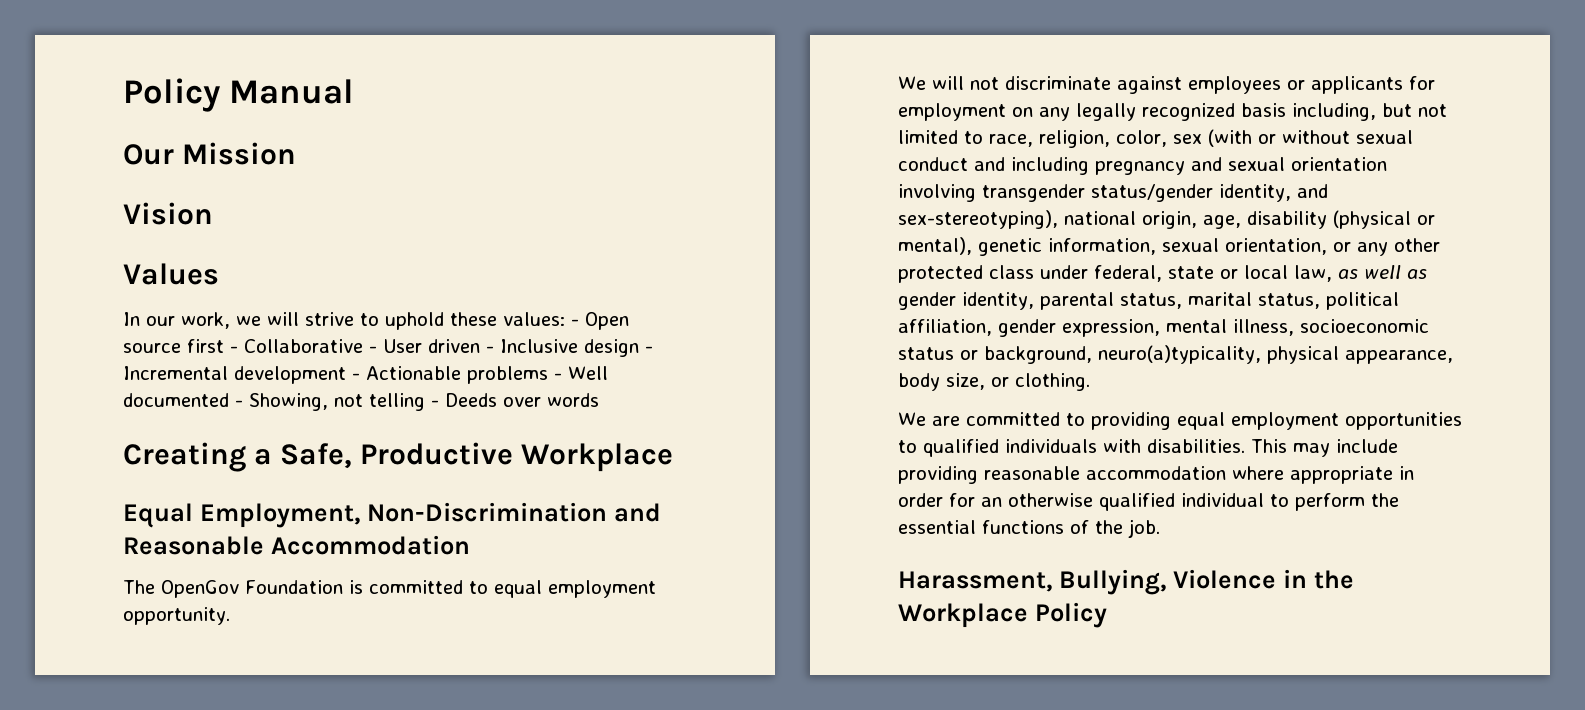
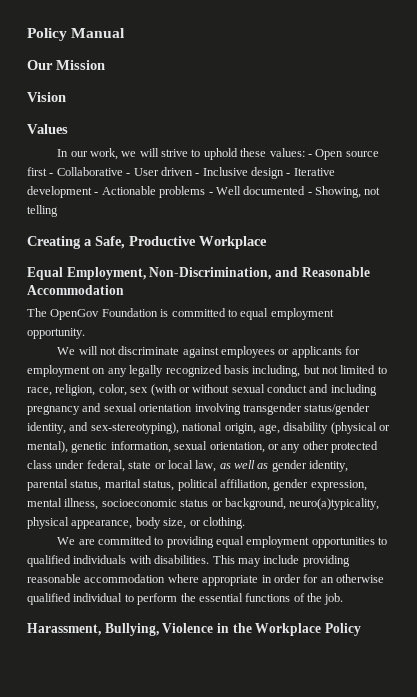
- In our work, we will strive to uphold these values: - Open source first - Collaborative - User driven - Inclusive design - Incremental development - Actionable problems - Well documented - Showing, not telling - Deeds over words
+ In our work, we will strive to uphold these values: - Open source first - Collaborative - User driven - Inclusive design - Iterative development - Actionable problems - Well documented - Showing, not telling
- Equal Employment, Non-Discrimination and Reasonable Accommodation
+ Equal Employment, Non-Discrimination, and Reasonable Accommodation

